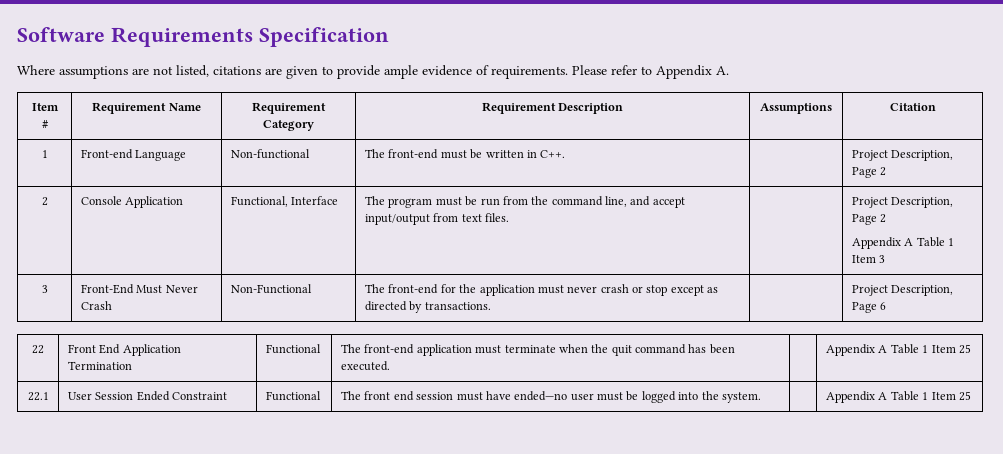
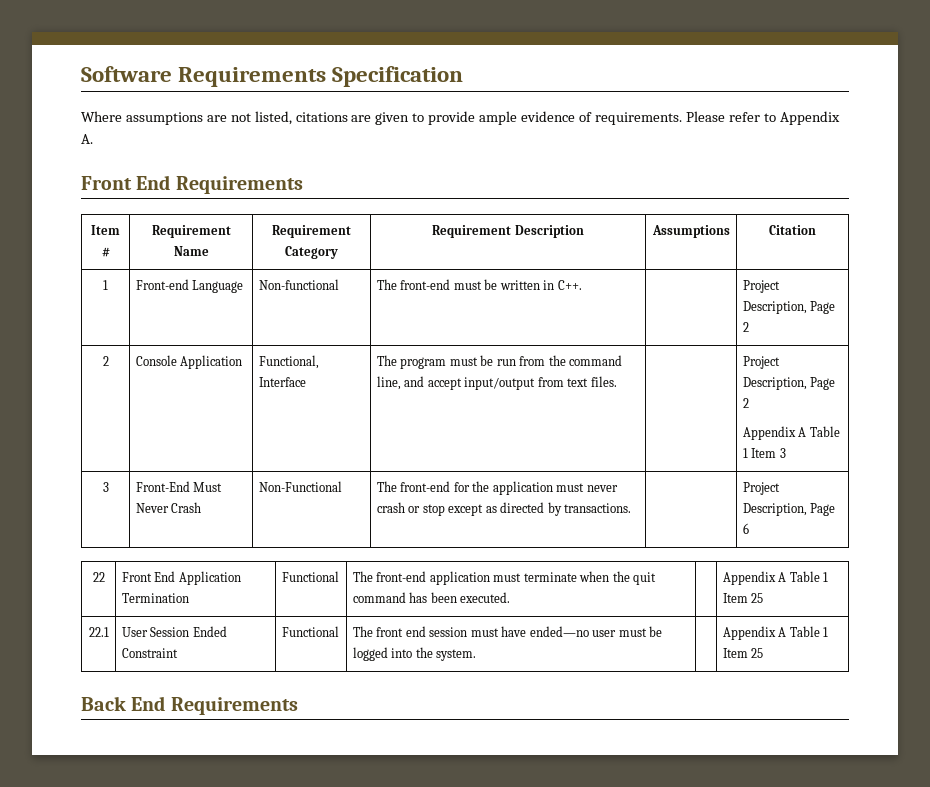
+ Front End Requirements
+ Back End Requirements

